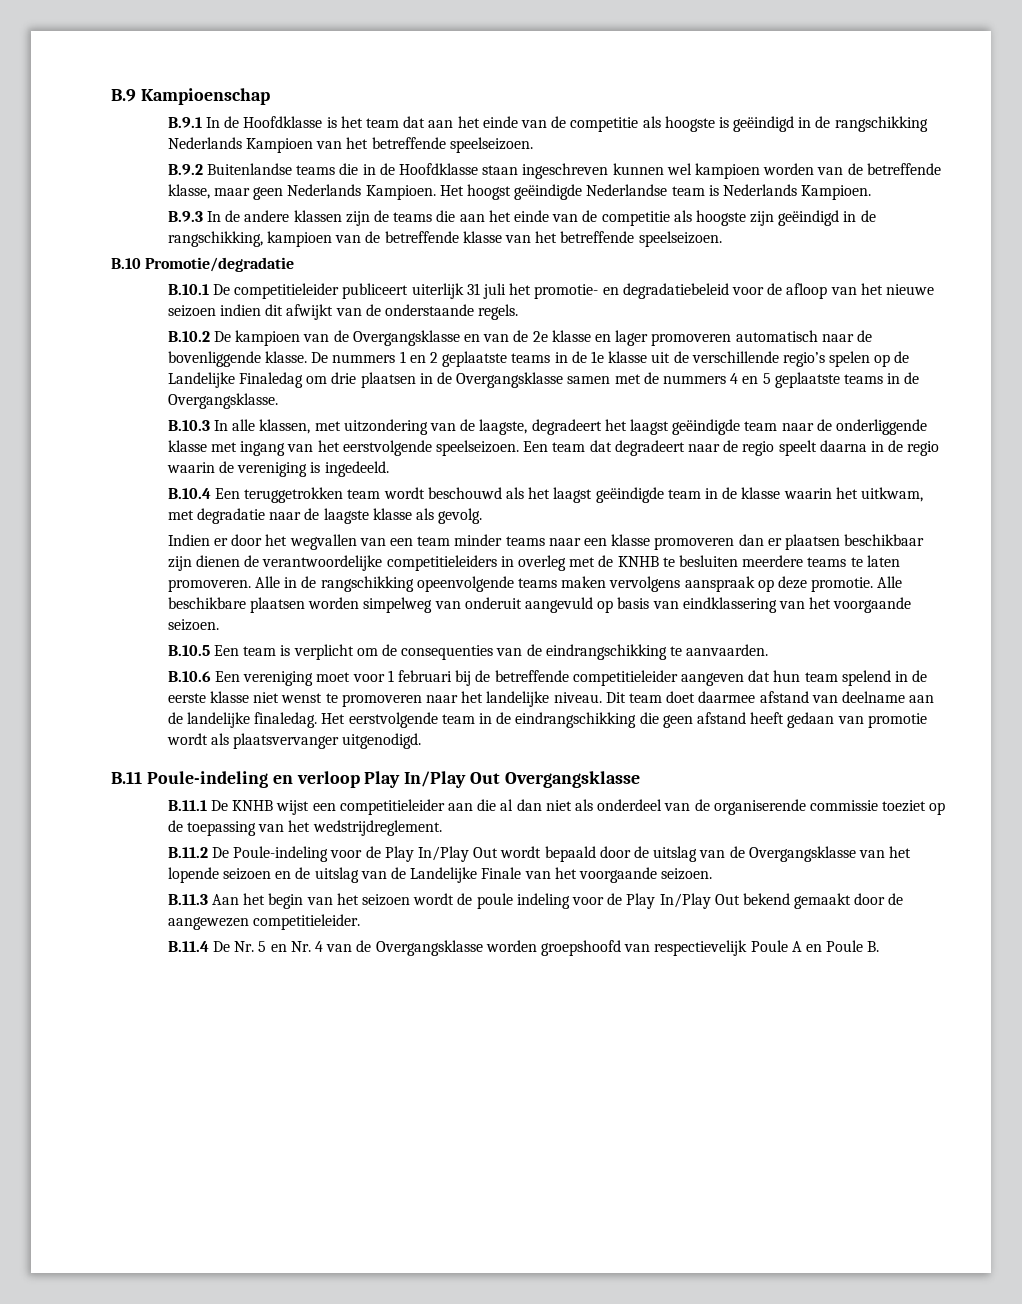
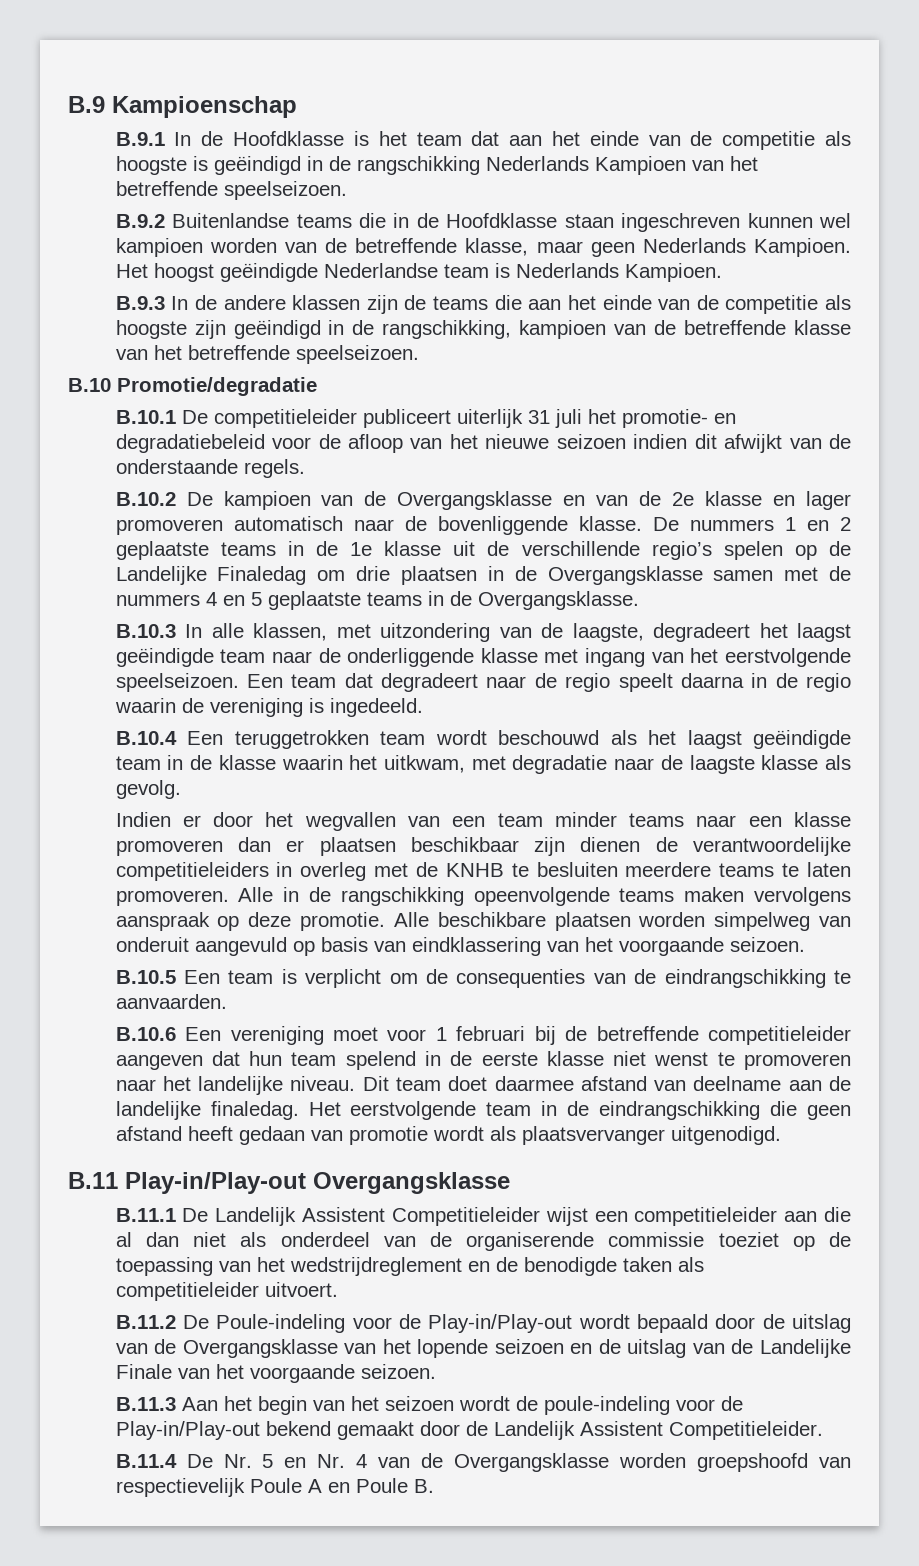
- B.11 Poule-indeling en verloop Play In/Play Out Overgangsklasse
+ B.11 Play-in/Play-out Overgangsklasse
- B.11.1 De KNHB wijst een competitieleider aan die al dan niet als onderdeel van de organiserende commissie toeziet op de toepassing van het wedstrijdreglement.
+ B.11.1 De Landelijk Assistent Competitieleider wijst een competitieleider aan die al dan niet als onderdeel van de organiserende commissie toeziet op de toepassing van het wedstrijdreglement en de benodigde taken als competitieleider uitvoert.
- B.11.2 De Poule-indeling voor de Play In/Play Out wordt bepaald door de uitslag van de Overgangsklasse van het lopende seizoen en de uitslag van de Landelijke Finale van het voorgaande seizoen.
+ B.11.2 De Poule-indeling voor de Play-in/Play-out wordt bepaald door de uitslag van de Overgangsklasse van het lopende seizoen en de uitslag van de Landelijke Finale van het voorgaande seizoen.
- B.11.3 Aan het begin van het seizoen wordt de poule indeling voor de Play In/Play Out bekend gemaakt door de aangewezen competitieleider.
+ B.11.3 Aan het begin van het seizoen wordt de poule-indeling voor de Play-in/Play-out bekend gemaakt door de Landelijk Assistent Competitieleider.

